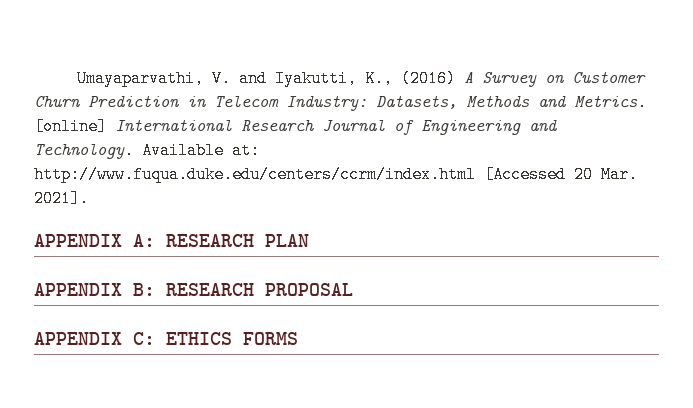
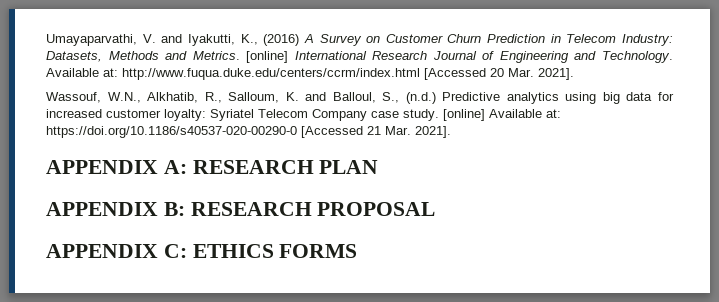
+ Wassouf, W.N., Alkhatib, R., Salloum, K. and Balloul, S., (n.d.) Predictive analytics using big data for increased customer loyalty: Syriatel Telecom Company case study. [online] Available at: https://doi.org/10.1186/s40537-020-00290-0 [Accessed 21 Mar. 2021].

